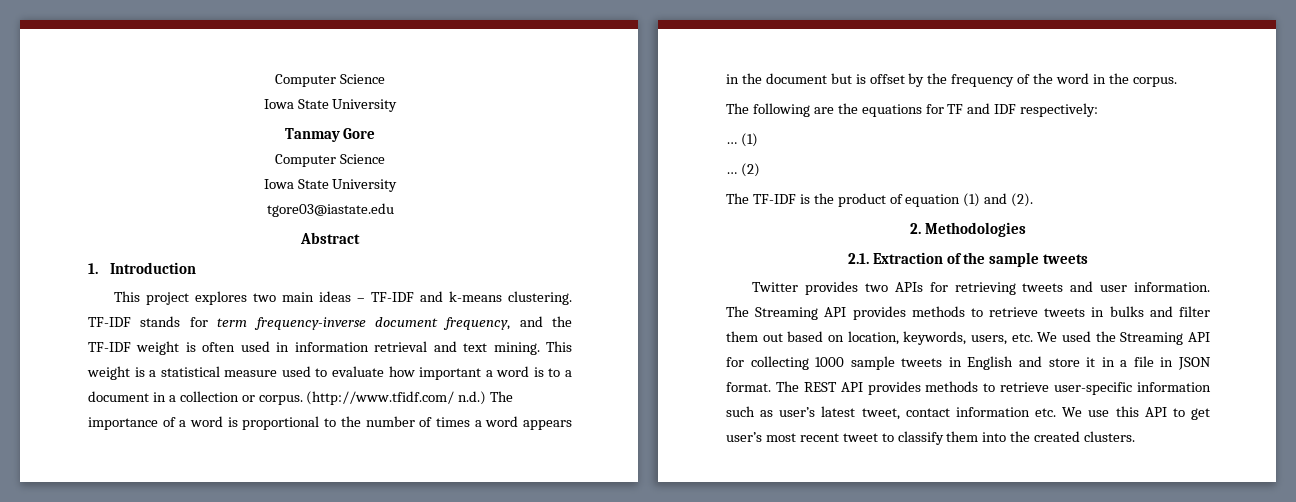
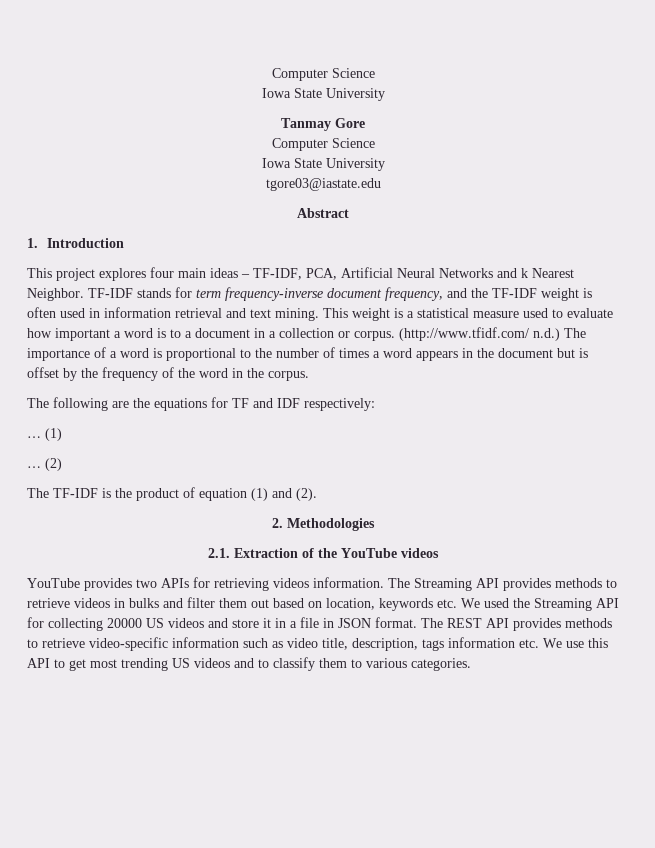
- This project explores two main ideas – TF-IDF and k-means clustering.
+ This project explores four main ideas – TF-IDF, PCA, Artificial Neural Networks and k Nearest Neighbor.
- 2.1. Extraction of the sample tweets
- Twitter provides two APIs for retrieving tweets and user information.
+ 2.1. Extraction of the YouTube videos
+ YouTube provides two APIs for retrieving videos information.
- The Streaming API provides methods to retrieve tweets in bulks and filter them out based on location, keywords, users, etc. We used the Streaming API for collecting 1000 sample tweets in English and store it in a file in JSON format.
+ The Streaming API provides methods to retrieve videos in bulks and filter them out based on location, keywords etc. We used the Streaming API for collecting 20000 US videos and store it in a file in JSON format.
- The REST API provides methods to retrieve user-specific information such as user’s latest tweet, contact information etc. We use this API to get user’s most recent tweet to classify them into the created clusters.
+ The REST API provides methods to retrieve video-specific information such as video title, description, tags information etc. We use this API to get most trending US videos and to classify them to various categories.

